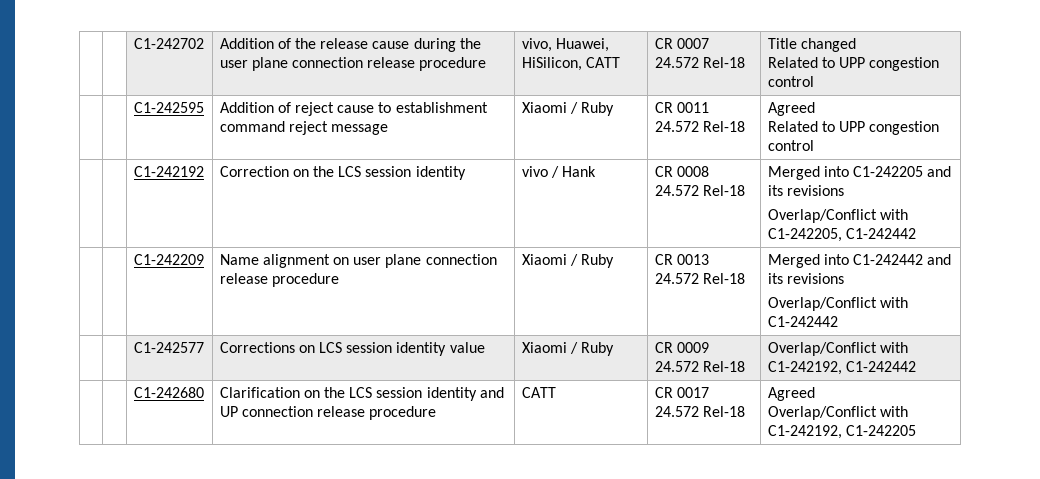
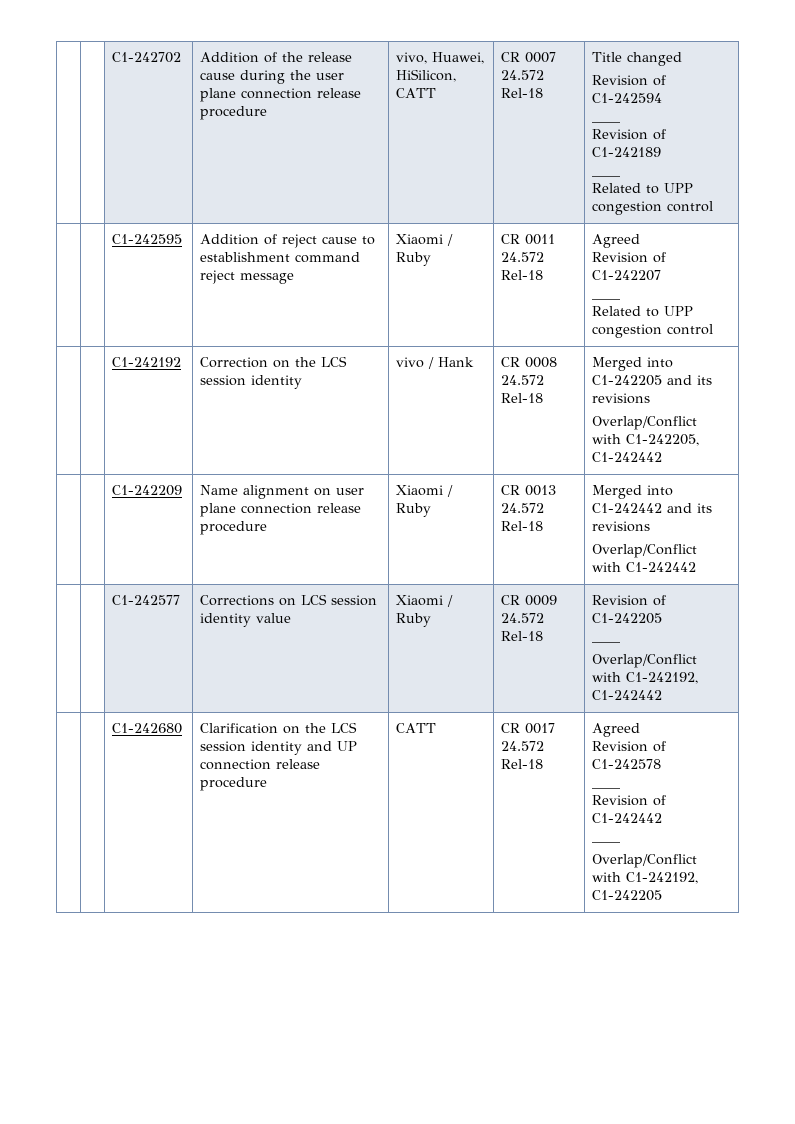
  | | C1-242702 | Addition of the release cause during the user plane connection release procedure | vivo, Huawei, HiSilicon, CATT | CR 0007 24.572 Rel-18 | Title changed
+ Revision of C1-242594
+ ____
+ Revision of C1-242189
+ ____
  | | C1-242595 | Addition of reject cause to establishment command reject message | Xiaomi / Ruby | CR 0011 24.572 Rel-18 | Agreed
+ Revision of C1-242207
+ ____
- | | C1-242577 | Corrections on LCS session identity value | Xiaomi / Ruby | CR 0009 24.572 Rel-18 | Overlap/Conflict with C1-242192, C1-242442
+ | | C1-242577 | Corrections on LCS session identity value | Xiaomi / Ruby | CR 0009 24.572 Rel-18 | Revision of C1-242205
+ ____
+ Overlap/Conflict with C1-242192, C1-242442
  | | C1-242680 | Clarification on the LCS session identity and UP connection release procedure | CATT | CR 0017 24.572 Rel-18 | Agreed
+ Revision of C1-242578
+ ____
+ Revision of C1-242442
+ ____

